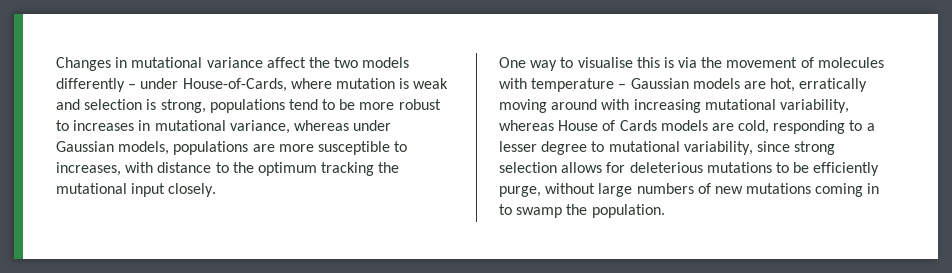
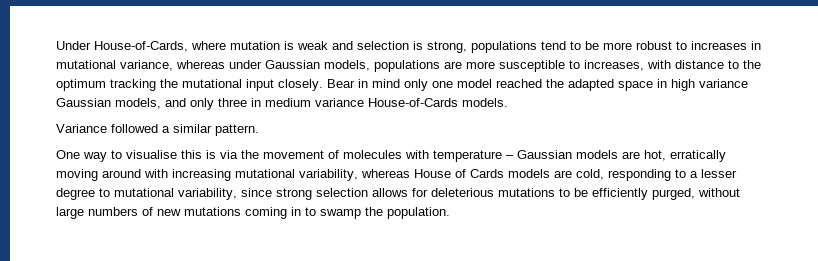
- Changes in mutational variance affect the two models differently – under House-of-Cards, where mutation is weak and selection is strong, populations tend to be more robust to increases in mutational variance, whereas under Gaussian models, populations are more susceptible to increases, with distance to the optimum tracking the mutational input closely.
+ Under House-of-Cards, where mutation is weak and selection is strong, populations tend to be more robust to increases in mutational variance, whereas under Gaussian models, populations are more susceptible to increases, with distance to the optimum tracking the mutational input closely. Bear in mind only one model reached the adapted space in high variance Gaussian models, and only three in medium variance House-of-Cards models.
+ Variance followed a similar pattern.
- One way to visualise this is via the movement of molecules with temperature – Gaussian models are hot, erratically moving around with increasing mutational variability, whereas House of Cards models are cold, responding to a lesser degree to mutational variability, since strong selection allows for deleterious mutations to be efficiently purge, without large numbers of new mutations coming in to swamp the population.
+ One way to visualise this is via the movement of molecules with temperature – Gaussian models are hot, erratically moving around with increasing mutational variability, whereas House of Cards models are cold, responding to a lesser degree to mutational variability, since strong selection allows for deleterious mutations to be efficiently purged, without large numbers of new mutations coming in to swamp the population.

